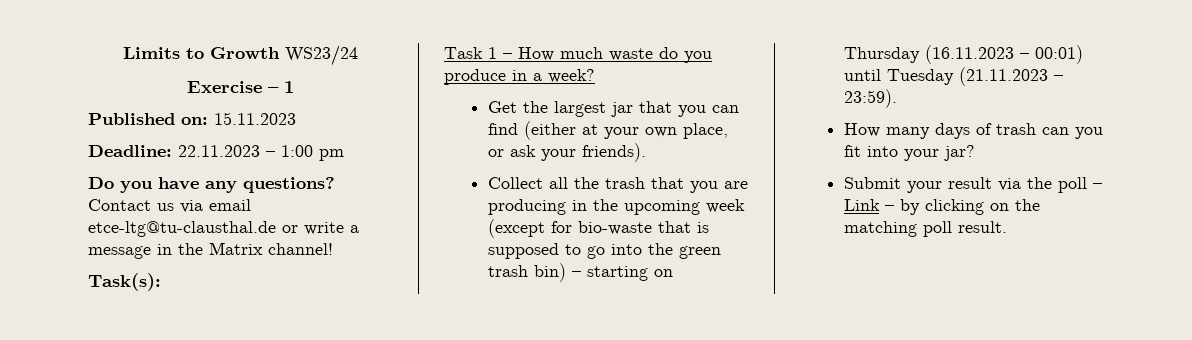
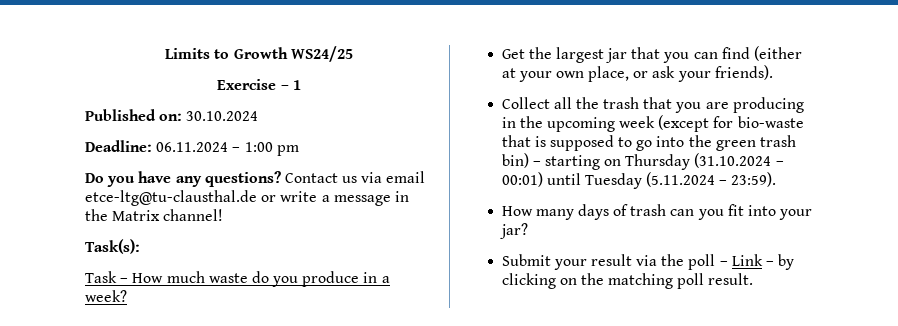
- Limits to Growth WS23/24
+ Limits to Growth WS24/25
- Published on: 15.11.2023
+ Published on: 30.10.2024
- Deadline: 22.11.2023 – 1:00 pm
+ Deadline: 06.11.2024 – 1:00 pm
- Task 1 – How much waste do you produce in a week?
+ Task – How much waste do you produce in a week?
- Collect all the trash that you are producing in the upcoming week (except for bio-waste that is supposed to go into the green trash bin) – starting on Thursday (16.11.2023 – 00:01) until Tuesday (21.11.2023 – 23:59).
+ Collect all the trash that you are producing in the upcoming week (except for bio-waste that is supposed to go into the green trash bin) – starting on Thursday (31.10.2024 – 00:01) until Tuesday (5.11.2024 – 23:59).

